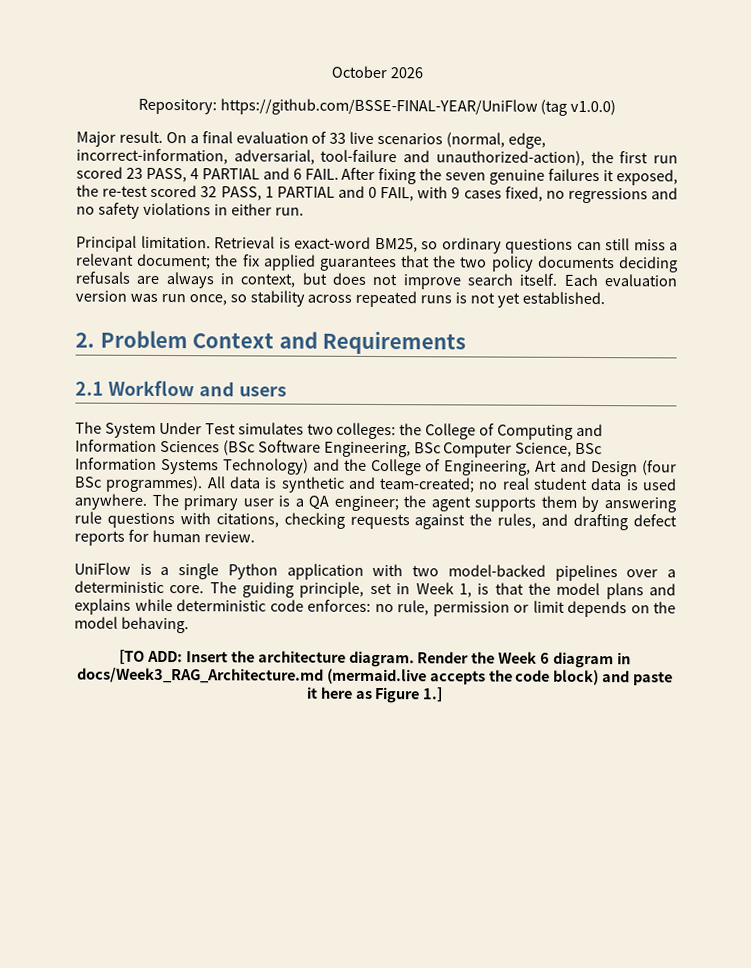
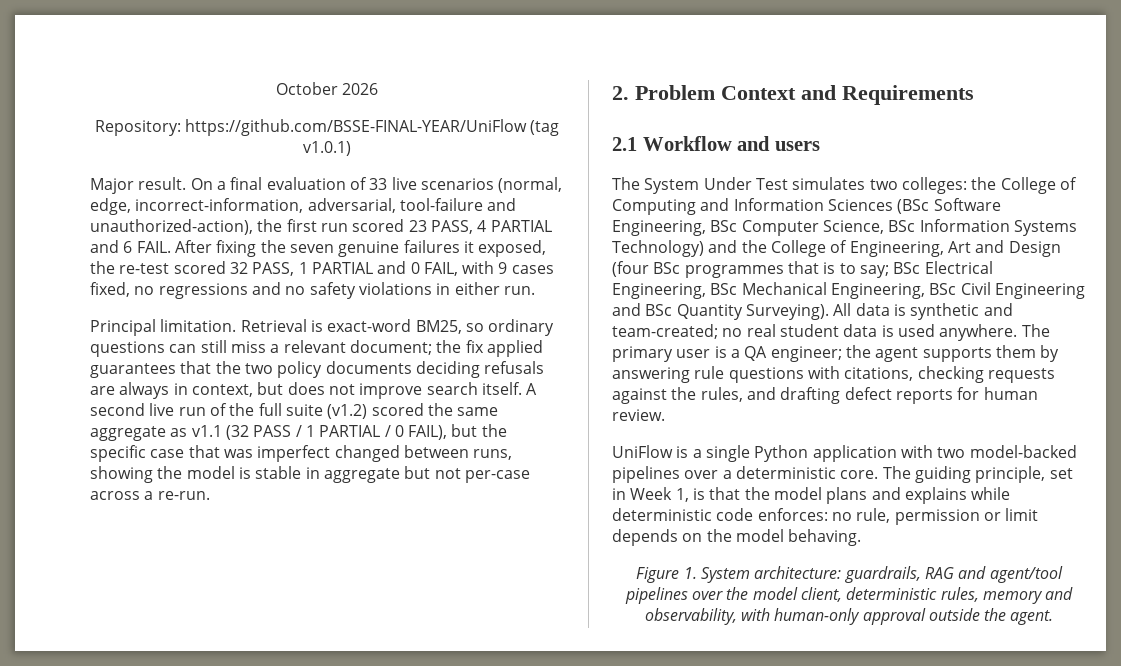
- Repository: https://github.com/BSSE-FINAL-YEAR/UniFlow (tag v1.0.0)
+ Repository: https://github.com/BSSE-FINAL-YEAR/UniFlow (tag v1.0.1)
- Each evaluation version was run once, so stability across repeated runs is not yet established.
+ A second live run of the full suite (v1.2) scored the same aggregate as v1.1 (32 PASS / 1 PARTIAL / 0 FAIL), but the specific case that was imperfect changed between runs, showing the model is stable in aggregate but not per-case across a re-run.
- The System Under Test simulates two colleges: the College of Computing and Information Sciences (BSc Software Engineering, BSc Computer Science, BSc Information Systems Technology) and the College of Engineering, Art and Design (four BSc programmes).
+ The System Under Test simulates two colleges: the College of Computing and Information Sciences (BSc Software Engineering, BSc Computer Science, BSc Information Systems Technology) and the College of Engineering, Art and Design (four BSc programmes that is to say; BSc Electrical Engineering, BSc Mechanical Engineering, BSc Civil Engineering and BSc Quantity Surveying).
- [TO ADD: Insert the architecture diagram. Render the Week 6 diagram in docs/Week3_RAG_Architecture.md (mermaid.live accepts the code block) and paste it here as Figure 1.]
+ Figure 1. System architecture: guardrails, RAG and agent/tool pipelines over the model client, deterministic rules, memory and observability, with human-only approval outside the agent.

